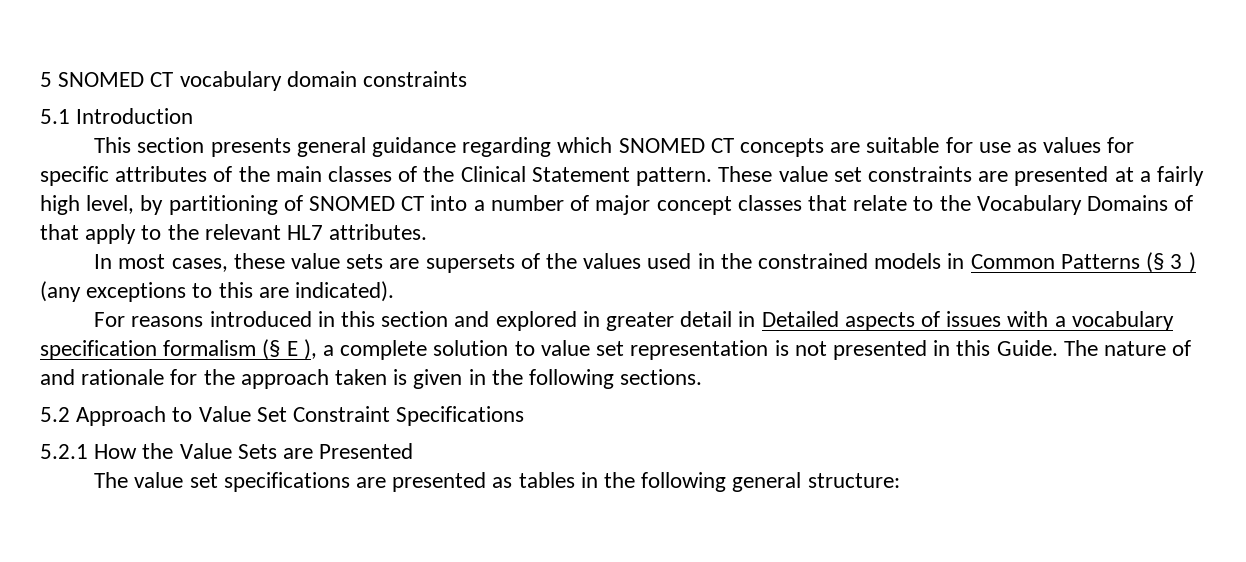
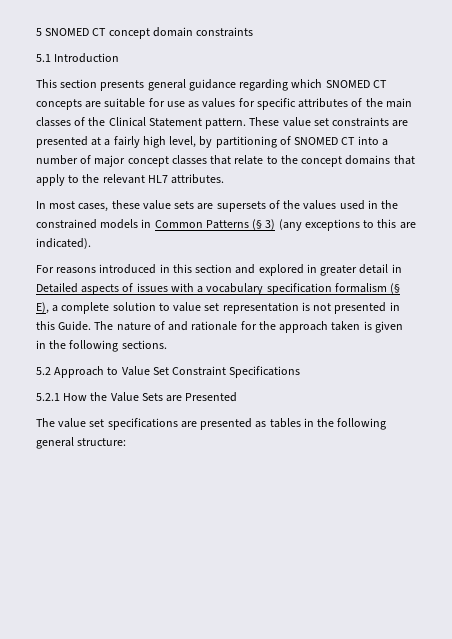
- 5 SNOMED CT vocabulary domain constraints
+ 5 SNOMED CT concept domain constraints
- These value set constraints are presented at a fairly high level, by partitioning of SNOMED CT into a number of major concept classes that relate to the Vocabulary Domains of that apply to the relevant HL7 attributes.
+ These value set constraints are presented at a fairly high level, by partitioning of SNOMED CT into a number of major concept classes that relate to the concept domains that apply to the relevant HL7 attributes.
- In most cases, these value sets are supersets of the values used in the constrained models in Common Patterns (§ 3 ) (any exceptions to this are indicated).
+ In most cases, these value sets are supersets of the values used in the constrained models in Common Patterns (§ 3) (any exceptions to this are indicated).
- For reasons introduced in this section and explored in greater detail in Detailed aspects of issues with a vocabulary specification formalism (§ E ), a complete solution to value set representation is not presented in this Guide.
+ For reasons introduced in this section and explored in greater detail in Detailed aspects of issues with a vocabulary specification formalism (§ E), a complete solution to value set representation is not presented in this Guide.

